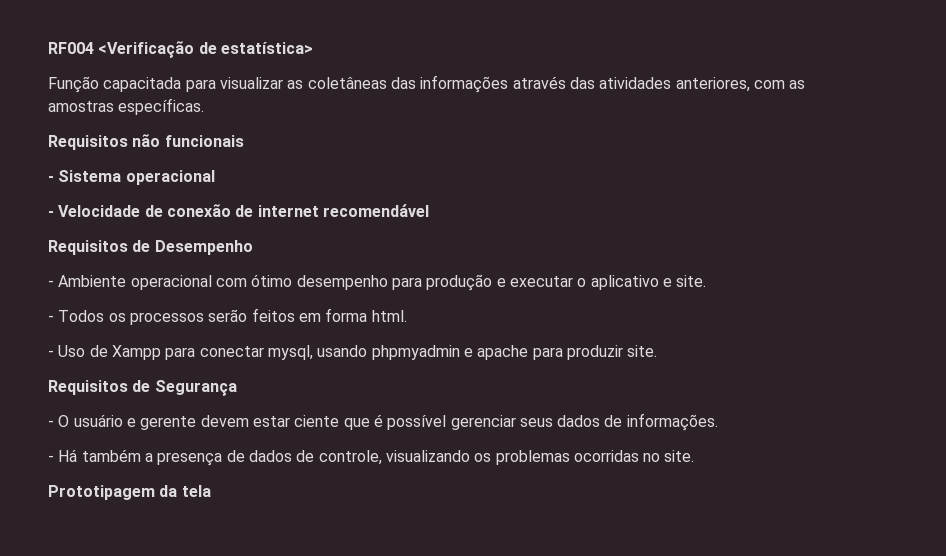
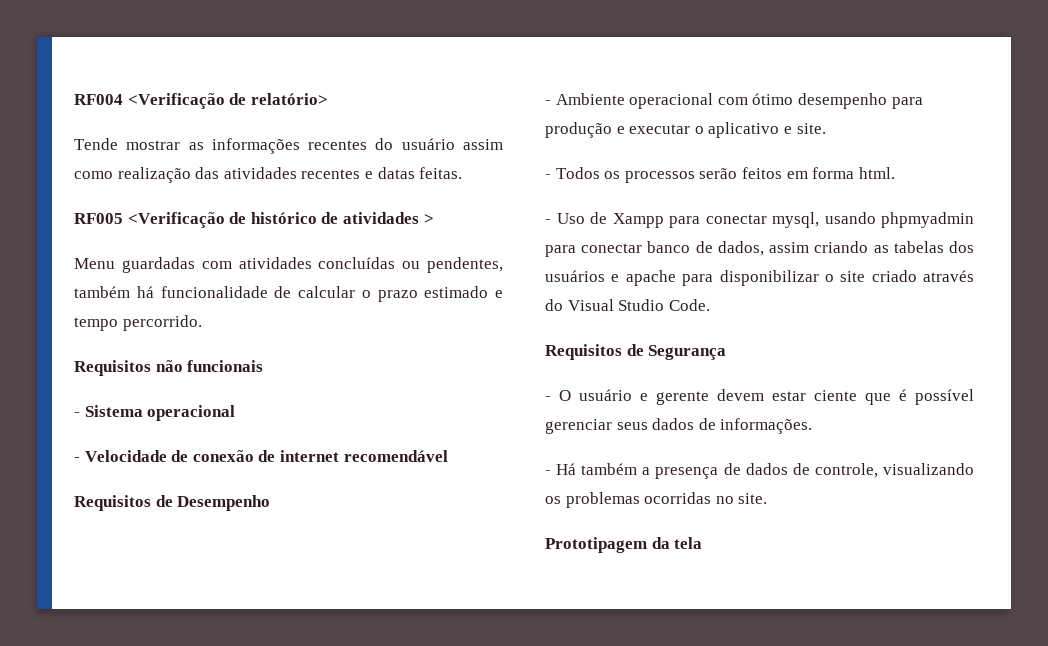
- RF004 <Verificação de estatística>
- Função capacitada para visualizar as coletâneas das informações através das atividades anteriores, com as amostras específicas.
+ RF004 <Verificação de relatório>
+ Tende mostrar as informações recentes do usuário assim como realização das atividades recentes e datas feitas.
+ RF005 <Verificação de histórico de atividades >
+ Menu guardadas com atividades concluídas ou pendentes, também há funcionalidade de calcular o prazo estimado e tempo percorrido.
- - Uso de Xampp para conectar mysql, usando phpmyadmin e apache para produzir site.
+ - Uso de Xampp para conectar mysql, usando phpmyadmin para conectar banco de dados, assim criando as tabelas dos usuários e apache para disponibilizar o site criado através do Visual Studio Code.

